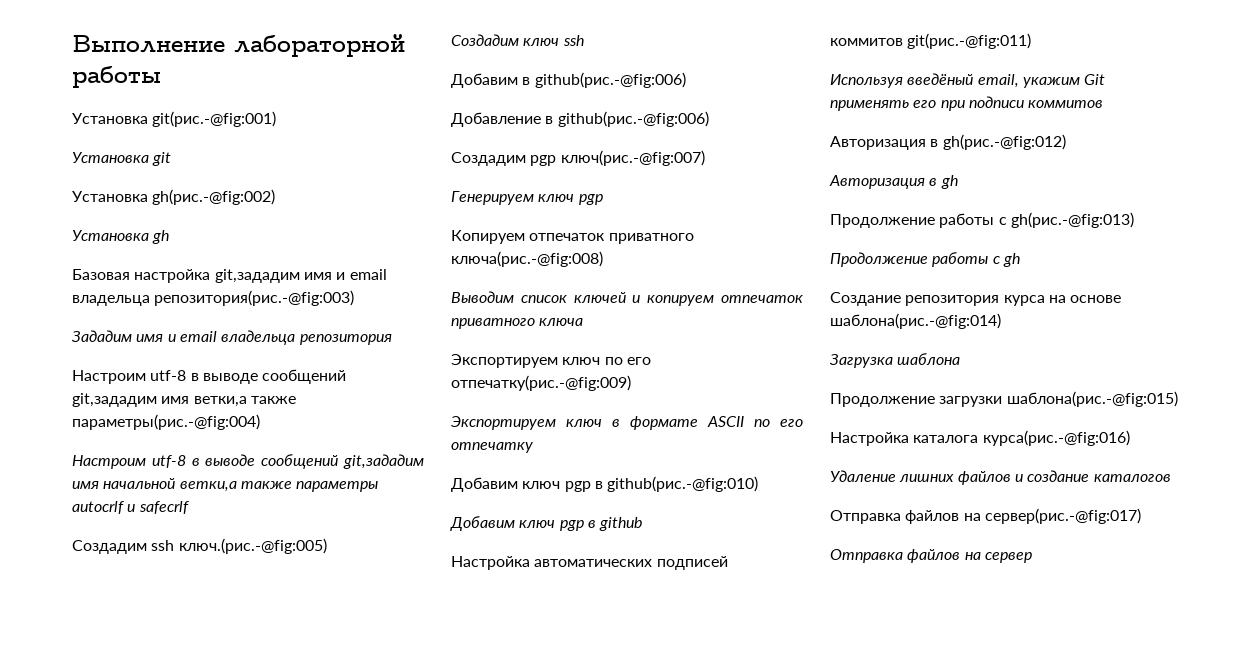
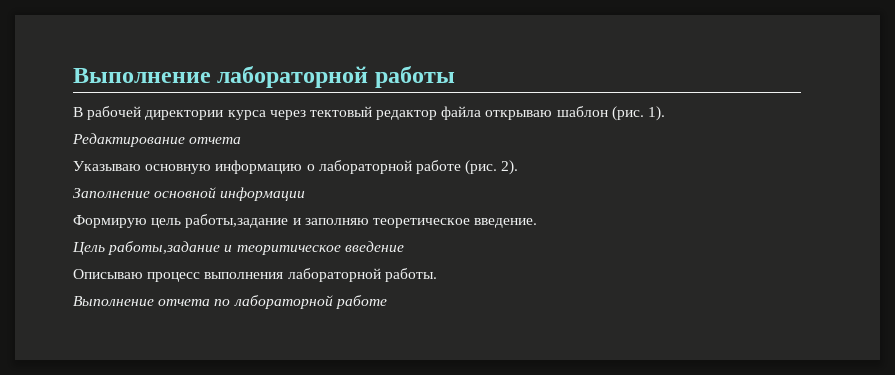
- Установка git(рис.-@fig:001)
- Установка git
- Установка gh(рис.-@fig:002)
- Установка gh
- Базовая настройка git,зададим имя и email владельца репозитория(рис.-@fig:003)
- Зададим имя и email владельца репозитория
- Настроим utf-8 в выводе сообщений git,зададим имя ветки,а также параметры(рис.-@fig:004)
- Настроим utf-8 в выводе сообщений git,зададим имя начальной ветки,а также параметры autocrlf и safecrlf
- Создадим ssh ключ.(рис.-@fig:005)
- Создадим ключ ssh
- Добавим в github(рис.-@fig:006)
- Добавление в github(рис.-@fig:006)
- Cоздадим pgp ключ(рис.-@fig:007)
- Генерируем ключ pgp
- Копируем отпечаток приватного ключа(рис.-@fig:008)
- Выводим список ключей и копируем отпечаток приватного ключа
- Экспортируем ключ по его отпечатку(рис.-@fig:009)
- Экспортируем ключ в формате ASCII по его отпечатку
- Добавим ключ pgp в github(рис.-@fig:010)
- Добавим ключ pgp в github
- Настройка автоматических подписей коммитов git(рис.-@fig:011)
- Используя введёный email, укажим Git применять его при подписи коммитов
- Авторизация в gh(рис.-@fig:012)
- Авторизация в gh
- Продолжение работы с gh(рис.-@fig:013)
- Продолжение работы с gh
- Создание репозитория курса на основе шаблона(рис.-@fig:014)
- Загрузка шаблона
- Продолжение загрузки шаблона(рис.-@fig:015)
- Настройка каталога курса(рис.-@fig:016)
- Удаление лишних файлов и создание каталогов
- Отправка файлов на сервер(рис.-@fig:017)
- Отправка файлов на сервер
+ В рабочей директории курса через тектовый редактор файла открываю шаблон (рис. 1).
+ Редактирование отчета
+ Указываю основную информацию о лабораторной работе (рис. 2).
+ Заполнение основной информации
+ Формирую цель работы,задание и заполняю теоретическое введение.
+ Цель работы,задание и теоритическое введение
+ Описываю процесс выполнения лабораторной работы.
+ Выполнение отчета по лабораторной работе

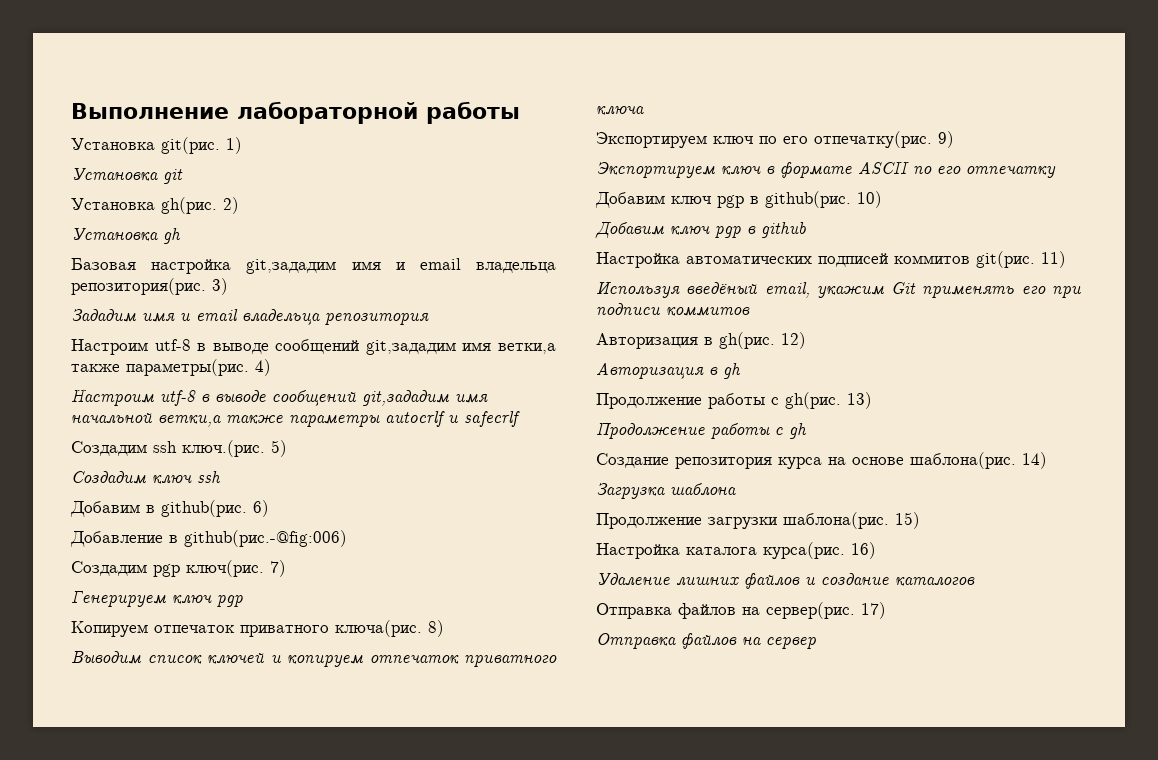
- В рабочей директории курса через тектовый редактор файла открываю шаблон (рис. 1).
- Редактирование отчета
- Указываю основную информацию о лабораторной работе (рис. 2).
- Заполнение основной информации
- Формирую цель работы,задание и заполняю теоретическое введение.
- Цель работы,задание и теоритическое введение
- Описываю процесс выполнения лабораторной работы.
- Выполнение отчета по лабораторной работе
+ Установка git(рис. 1)
+ Установка git
+ Установка gh(рис. 2)
+ Установка gh
+ Базовая настройка git,зададим имя и email владельца репозитория(рис. 3)
+ Зададим имя и email владельца репозитория
+ Настроим utf-8 в выводе сообщений git,зададим имя ветки,а также параметры(рис. 4)
+ Настроим utf-8 в выводе сообщений git,зададим имя начальной ветки,а также параметры autocrlf и safecrlf
+ Создадим ssh ключ.(рис. 5)
+ Создадим ключ ssh
+ Добавим в github(рис. 6)
+ Добавление в github(рис.-@fig:006)
+ Cоздадим pgp ключ(рис. 7)
+ Генерируем ключ pgp
+ Копируем отпечаток приватного ключа(рис. 8)
+ Выводим список ключей и копируем отпечаток приватного ключа
+ Экспортируем ключ по его отпечатку(рис. 9)
+ Экспортируем ключ в формате ASCII по его отпечатку
+ Добавим ключ pgp в github(рис. 10)
+ Добавим ключ pgp в github
+ Настройка автоматических подписей коммитов git(рис. 11)
+ Используя введёный email, укажим Git применять его при подписи коммитов
+ Авторизация в gh(рис. 12)
+ Авторизация в gh
+ Продолжение работы с gh(рис. 13)
+ Продолжение работы с gh
+ Создание репозитория курса на основе шаблона(рис. 14)
+ Загрузка шаблона
+ Продолжение загрузки шаблона(рис. 15)
+ Настройка каталога курса(рис. 16)
+ Удаление лишних файлов и создание каталогов
+ Отправка файлов на сервер(рис. 17)
+ Отправка файлов на сервер

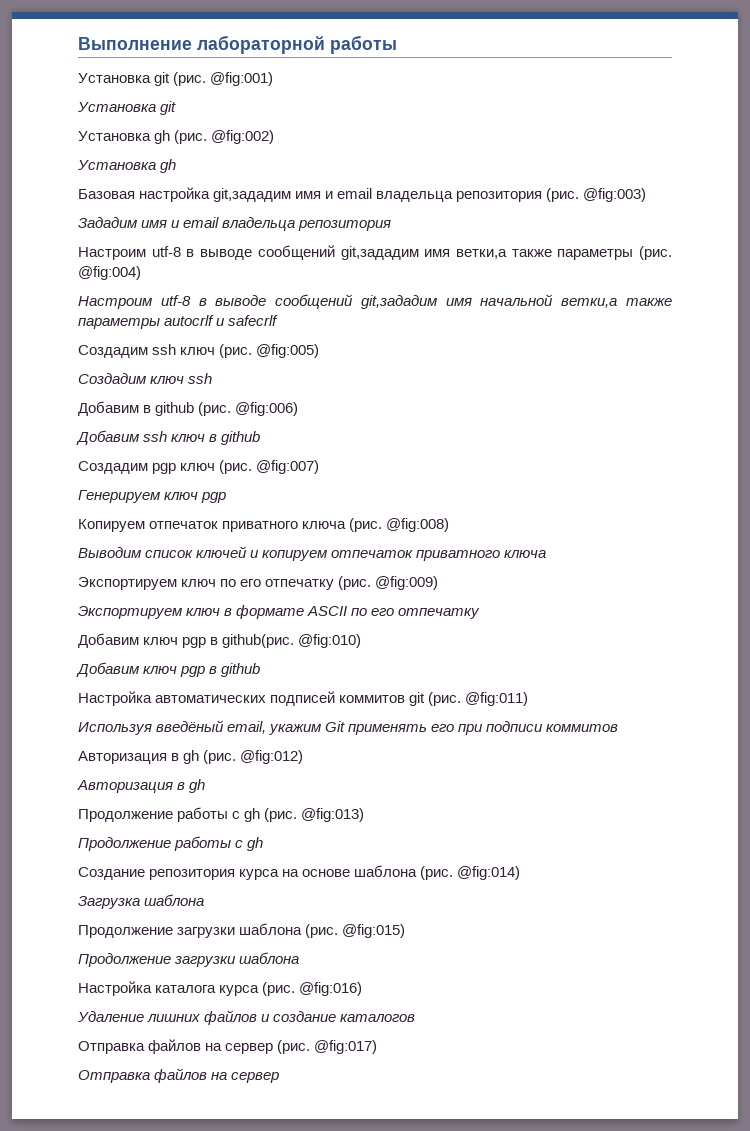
- Установка git(рис. 1)
+ Установка git (рис. @fig:001)
- Установка gh(рис. 2)
+ Установка gh (рис. @fig:002)
- Базовая настройка git,зададим имя и email владельца репозитория(рис. 3)
+ Базовая настройка git,зададим имя и email владельца репозитория (рис. @fig:003)
- Настроим utf-8 в выводе сообщений git,зададим имя ветки,а также параметры(рис. 4)
+ Настроим utf-8 в выводе сообщений git,зададим имя ветки,а также параметры (рис. @fig:004)
- Создадим ssh ключ.(рис. 5)
+ Создадим ssh ключ (рис. @fig:005)
- Добавим в github(рис. 6)
- Добавление в github(рис.-@fig:006)
+ Добавим в github (рис. @fig:006)
+ Добавим ssh ключ в github
- Cоздадим pgp ключ(рис. 7)
+ Cоздадим pgp ключ (рис. @fig:007)
- Копируем отпечаток приватного ключа(рис. 8)
+ Копируем отпечаток приватного ключа (рис. @fig:008)
- Экспортируем ключ по его отпечатку(рис. 9)
+ Экспортируем ключ по его отпечатку (рис. @fig:009)
- 10)
+ @fig:010)
- Настройка автоматических подписей коммитов git(рис. 11)
+ Настройка автоматических подписей коммитов git (рис. @fig:011)
- Авторизация в gh(рис. 12)
+ Авторизация в gh (рис. @fig:012)
- Продолжение работы с gh(рис. 13)
+ Продолжение работы с gh (рис. @fig:013)
- Создание репозитория курса на основе шаблона(рис. 14)
+ Создание репозитория курса на основе шаблона (рис. @fig:014)
- Продолжение загрузки шаблона(рис. 15)
+ Продолжение загрузки шаблона (рис. @fig:015)
+ Продолжение загрузки шаблона
- Настройка каталога курса(рис. 16)
+ Настройка каталога курса (рис. @fig:016)
- Отправка файлов на сервер(рис. 17)
+ Отправка файлов на сервер (рис. @fig:017)

